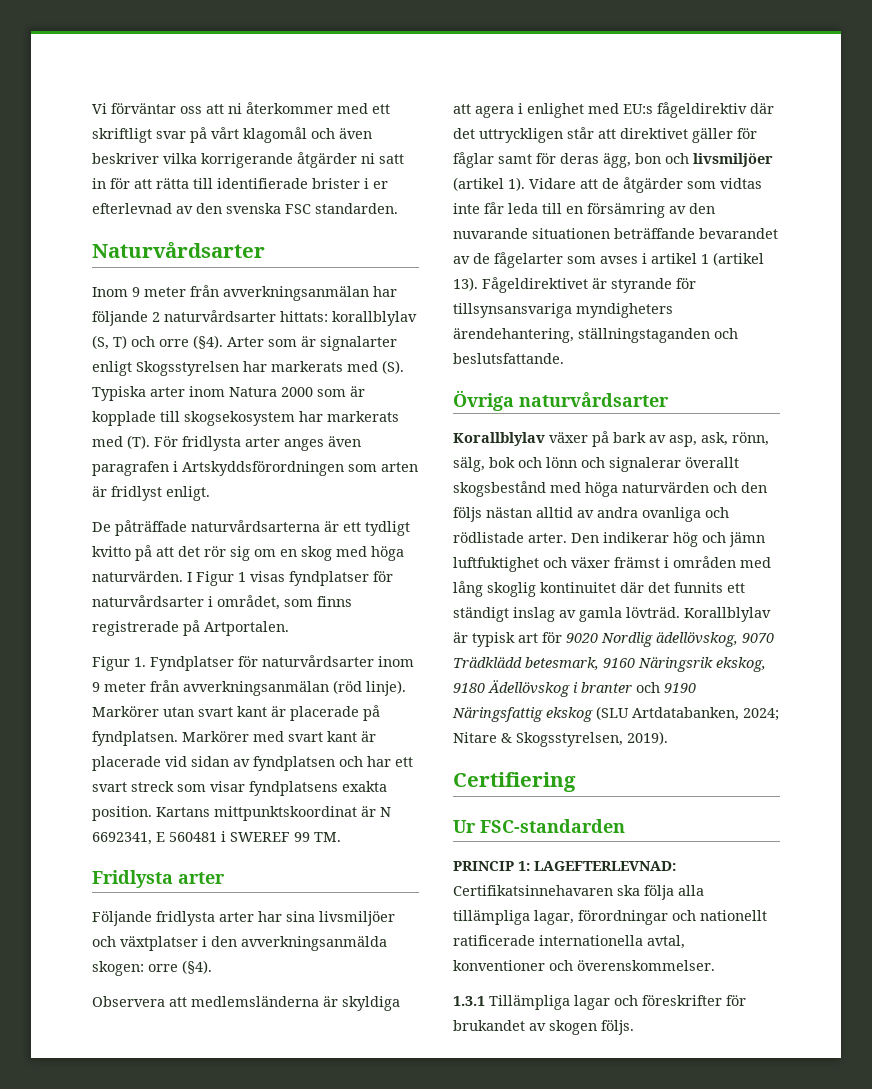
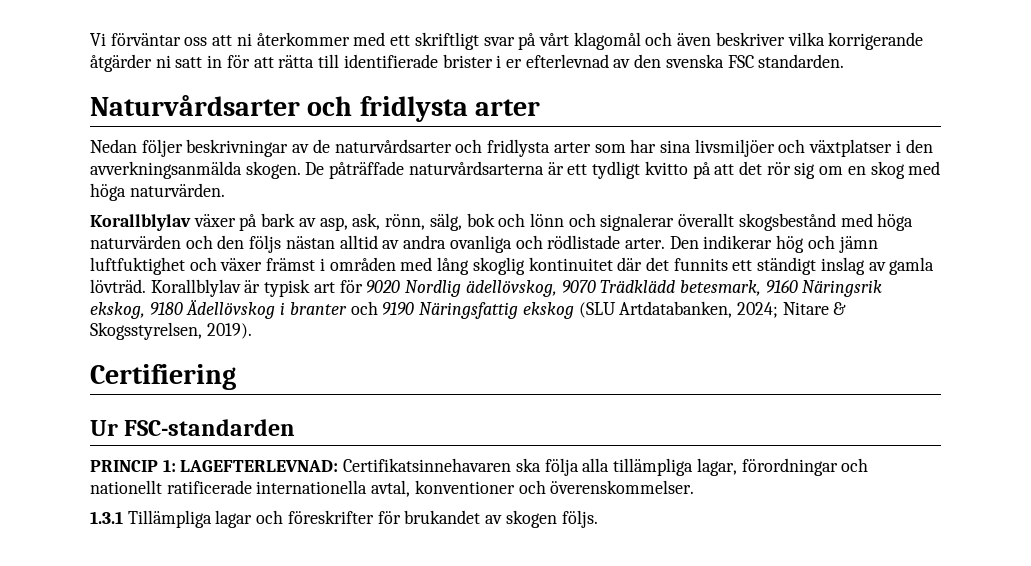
- Naturvårdsarter
- Inom 9 meter från avverkningsanmälan har följande 2 naturvårdsarter hittats: korallblylav (S, T) och orre (§4). Arter som är signalarter enligt Skogsstyrelsen har markerats med (S). Typiska arter inom Natura 2000 som är kopplade till skogsekosystem har markerats med (T). För fridlysta arter anges även paragrafen i Artskyddsförordningen som arten är fridlyst enligt.
- De påträffade naturvårdsarterna är ett tydligt kvitto på att det rör sig om en skog med höga naturvärden. I Figur 1 visas fyndplatser för naturvårdsarter i området, som finns registrerade på Artportalen.
- Figur 1. Fyndplatser för naturvårdsarter inom 9 meter från avverkningsanmälan (röd linje). Markörer utan svart kant är placerade på fyndplatsen. Markörer med svart kant är placerade vid sidan av fyndplatsen och har ett svart streck som visar fyndplatsens exakta position. Kartans mittpunktskoordinat är N 6692341, E 560481 i SWEREF 99 TM.
- Fridlysta arter
- Följande fridlysta arter har sina livsmiljöer och växtplatser i den avverkningsanmälda skogen: orre (§4).
- Observera att medlemsländerna är skyldiga att agera i enlighet med EU:s fågeldirektiv där det uttryckligen står att direktivet gäller för fåglar samt för deras ägg, bon och livsmiljöer (artikel 1). Vidare att de åtgärder som vidtas inte får leda till en försämring av den nuvarande situationen beträffande bevarandet av de fågelarter som avses i artikel 1 (artikel 13). Fågeldirektivet är styrande för tillsynsansvariga myndigheters ärendehantering, ställningstaganden och beslutsfattande.
- Övriga naturvårdsarter
+ Naturvårdsarter och fridlysta arter
+ Nedan följer beskrivningar av de naturvårdsarter och fridlysta arter som har sina livsmiljöer och växtplatser i den avverkningsanmälda skogen. De påträffade naturvårdsarterna är ett tydligt kvitto på att det rör sig om en skog med höga naturvärden.

